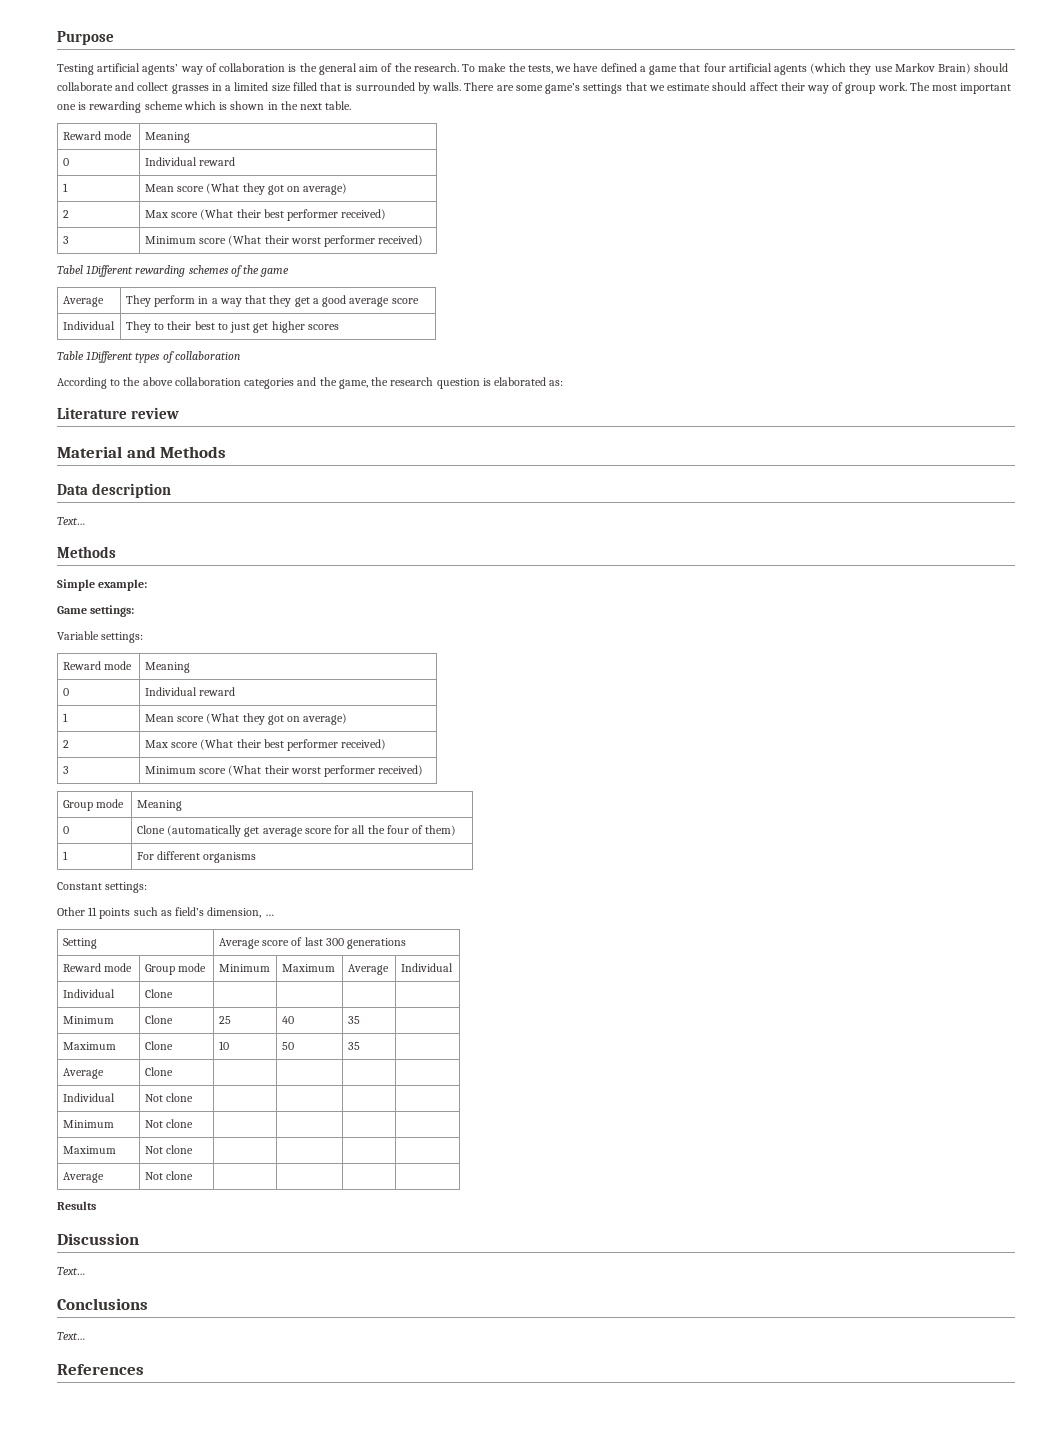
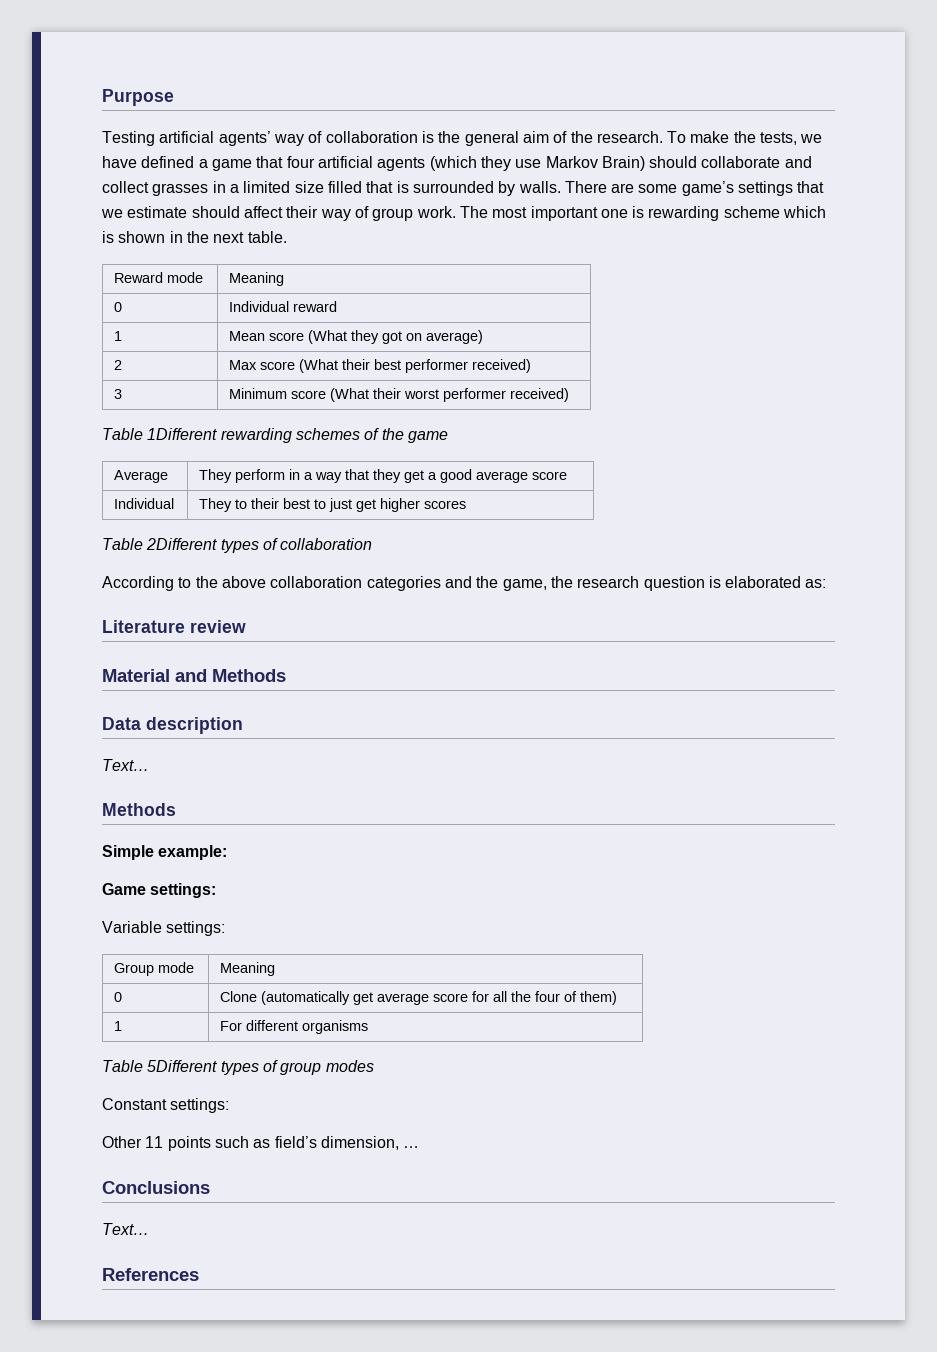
- Tabel 1Different rewarding schemes of the game
+ Table 1Different rewarding schemes of the game
- Table 1Different types of collaboration
+ Table 2Different types of collaboration
  Variable settings:
- Reward mode | Meaning
- 0 | Individual reward
- 1 | Mean score (What they got on average)
- 2 | Max score (What their best performer received)
- 3 | Minimum score (What their worst performer received)
+ Table 5Different types of group modes
- Setting | Average score of last 300 generations
- Reward mode | Group mode | Minimum | Maximum | Average | Individual
- Individual | Clone | | | |
- Minimum | Clone | 25 | 40 | 35 |
- Maximum | Clone | 10 | 50 | 35 |
- Average | Clone | | | |
- Individual | Not clone | | | |
- Minimum | Not clone | | | |
- Maximum | Not clone | | | |
- Average | Not clone | | | |
- Results
- Discussion
- Text…

